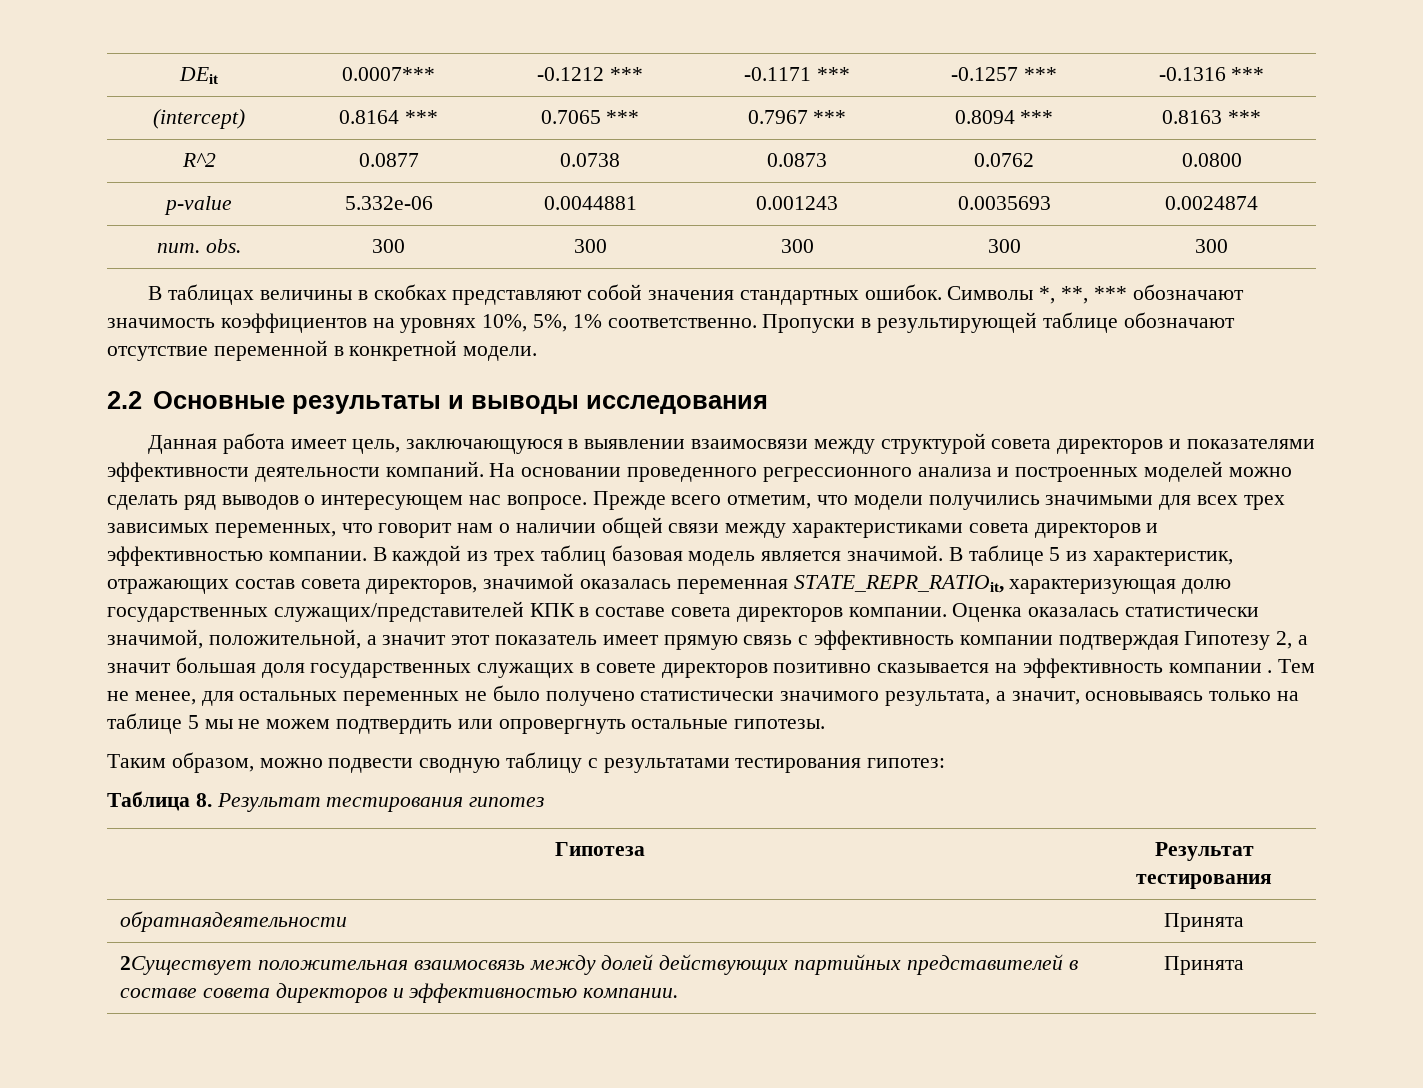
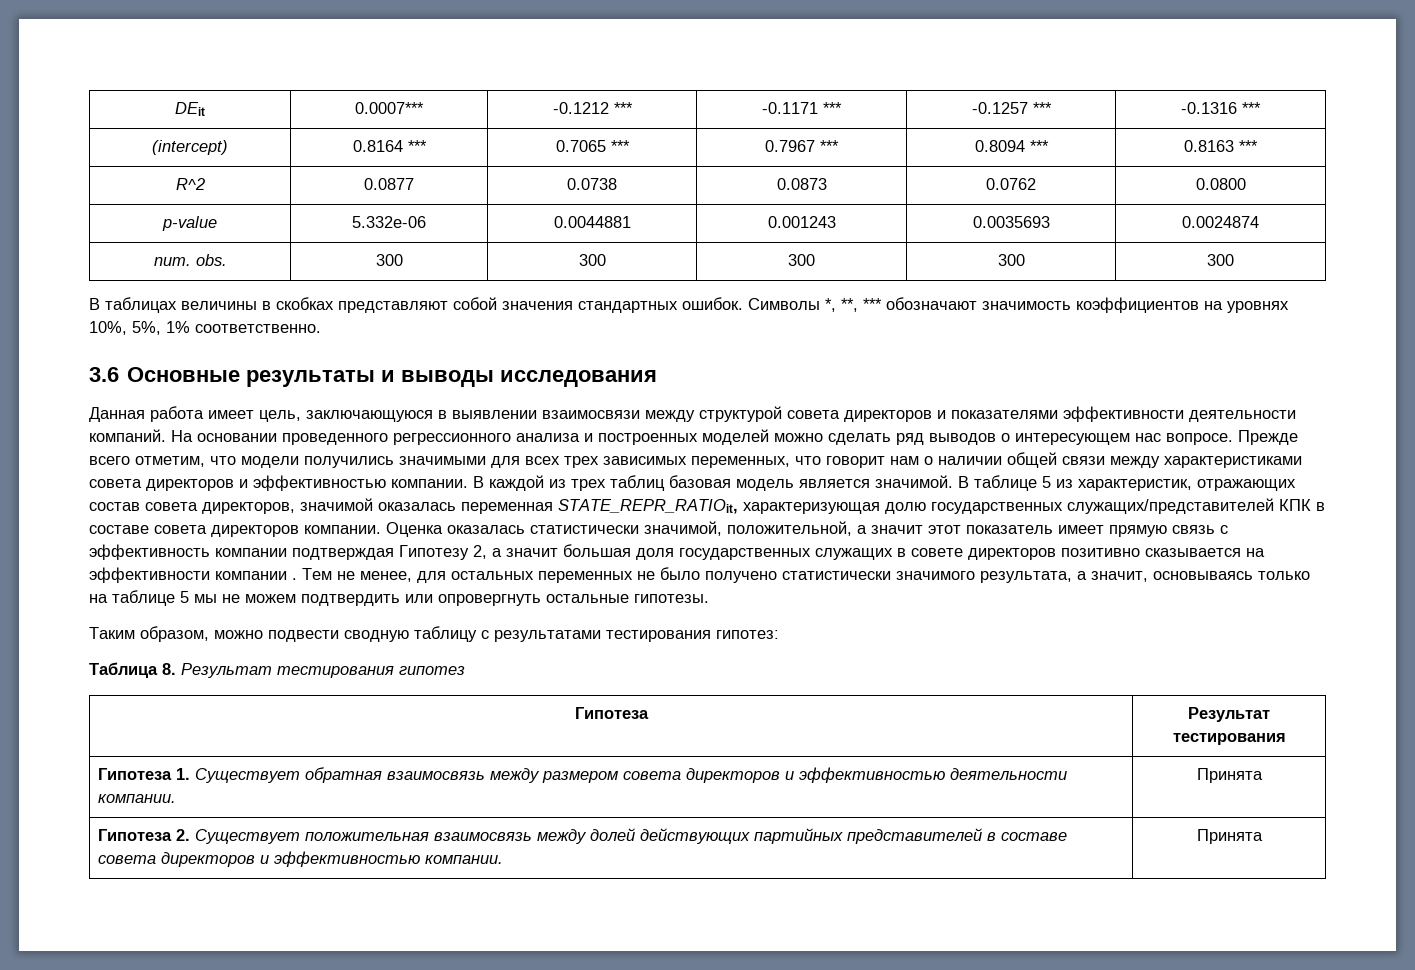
- Символы *, **, *** обозначают значимость коэффициентов на уровнях 10%, 5%, 1% соответственно. Пропуски в результирующей таблице обозначают отсутствие переменной в конкретной модели.
- 2.2 Основные результаты и выводы исследования
+ Символы *, **, *** обозначают значимость коэффициентов на уровнях 10%, 5%, 1% соответственно.
+ 3.6 Основные результаты и выводы исследования
- Оценка оказалась статистически значимой, положительной, а значит этот показатель имеет прямую связь с эффективность компании подтверждая Гипотезу 2, а значит большая доля государственных служащих в совете директоров позитивно сказывается на эффективность компании .
+ Оценка оказалась статистически значимой, положительной, а значит этот показатель имеет прямую связь с эффективность компании подтверждая Гипотезу 2, а значит большая доля государственных служащих в совете директоров позитивно сказывается на эффективности компании .
- обратнаядеятельности | Принята
- 2Существует положительная взаимосвязь между долей действующих партийных представителей в составе совета директоров и эффективностью компании. | Принята
+ Гипотеза 1. Существует обратная взаимосвязь между размером совета директоров и эффективностью деятельности компании. | Принята
+ Гипотеза 2. Существует положительная взаимосвязь между долей действующих партийных представителей в составе совета директоров и эффективностью компании. | Принята

